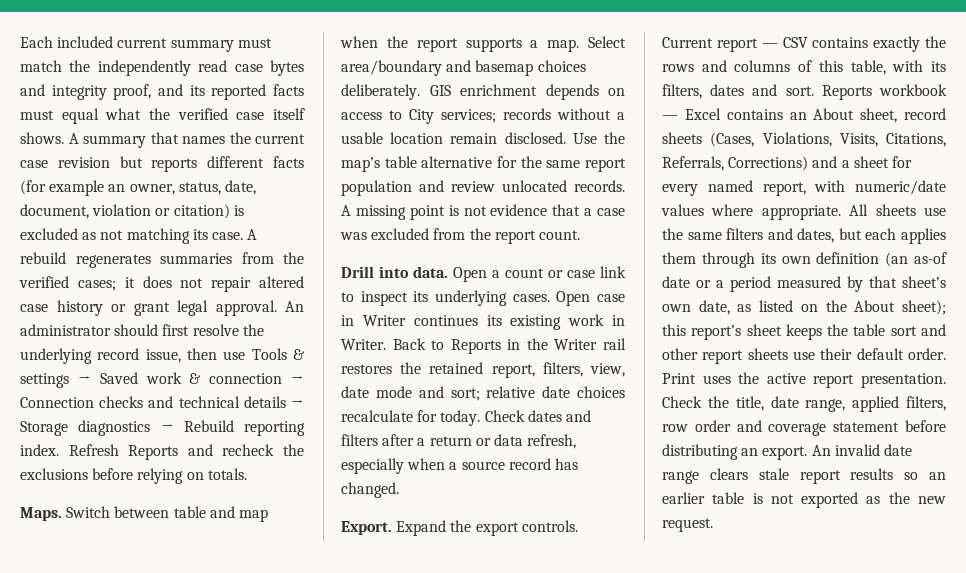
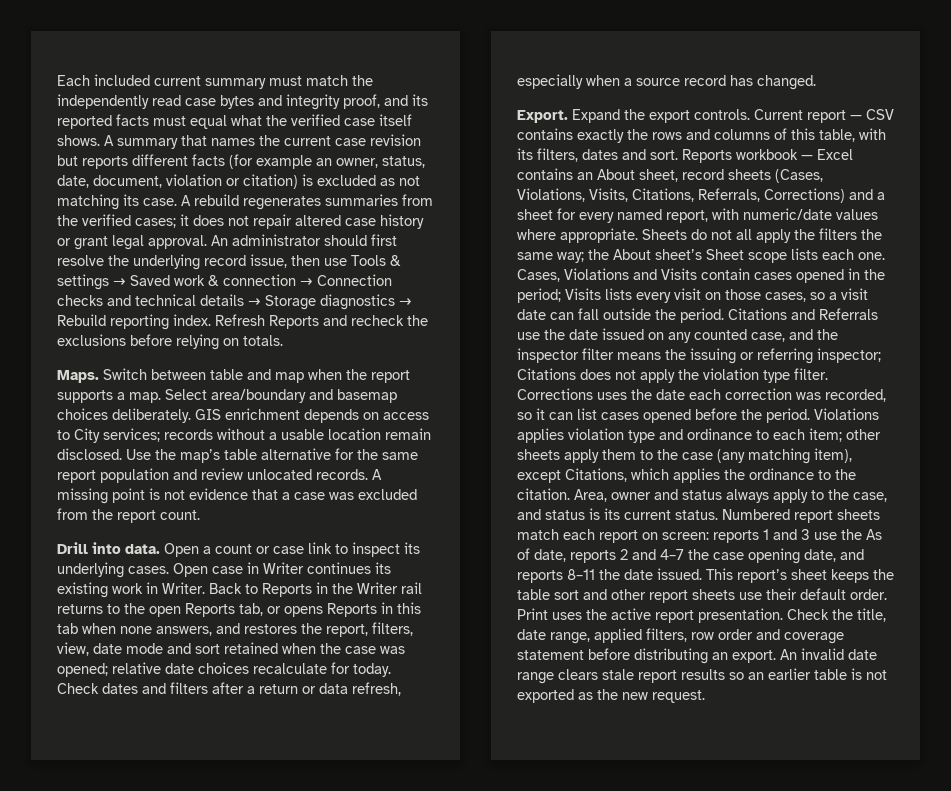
- Back to Reports in the Writer rail restores the retained report, filters, view, date mode and sort; relative date choices recalculate for today.
+ Back to Reports in the Writer rail returns to the open Reports tab, or opens Reports in this tab when none answers, and restores the report, filters, view, date mode and sort retained when the case was opened; relative date choices recalculate for today.
- All sheets use the same filters and dates, but each applies them through its own definition (an as-of date or a period measured by that sheet’s own date, as listed on the About sheet); this report’s sheet keeps the table sort and other report sheets use their default order.
+ Sheets do not all apply the filters the same way; the About sheet’s Sheet scope lists each one. Cases, Violations and Visits contain cases opened in the period; Visits lists every visit on those cases, so a visit date can fall outside the period. Citations and Referrals use the date issued on any counted case, and the inspector filter means the issuing or referring inspector; Citations does not apply the violation type filter. Corrections uses the date each correction was recorded, so it can list cases opened before the period. Violations applies violation type and ordinance to each item; other sheets apply them to the case (any matching item), except Citations, which applies the ordinance to the citation. Area, owner and status always apply to the case, and status is its current status. Numbered report sheets match each report on screen: reports 1 and 3 use the As of date, reports 2 and 4–7 the case opening date, and reports 8–11 the date issued. This report’s sheet keeps the table sort and other report sheets use their default order.

